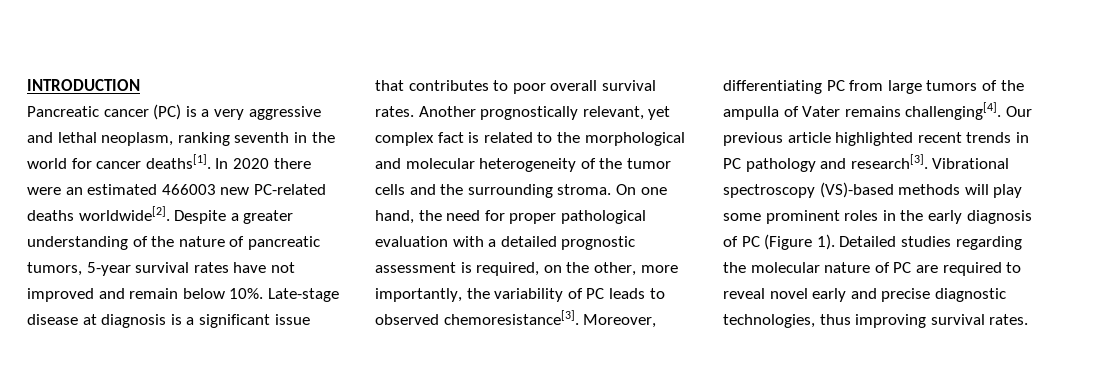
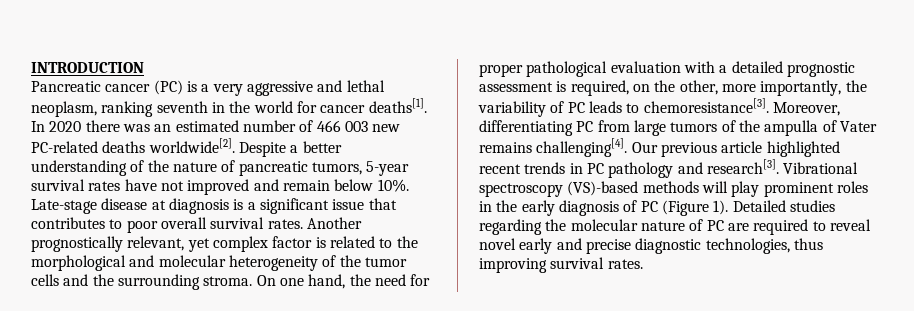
- In 2020 there were an estimated 466003 new PC-related deaths worldwide[2].
+ In 2020 there was an estimated number of 466 003 new PC-related deaths worldwide[2].
- Despite a greater understanding of the nature of pancreatic tumors, 5-year survival rates have not improved and remain below 10%.
+ Despite a better understanding of the nature of pancreatic tumors, 5-year survival rates have not improved and remain below 10%.
- Another prognostically relevant, yet complex fact is related to the morphological and molecular heterogeneity of the tumor cells and the surrounding stroma.
+ Another prognostically relevant, yet complex factor is related to the morphological and molecular heterogeneity of the tumor cells and the surrounding stroma.
- On one hand, the need for proper pathological evaluation with a detailed prognostic assessment is required, on the other, more importantly, the variability of PC leads to observed chemoresistance[3].
+ On one hand, the need for proper pathological evaluation with a detailed prognostic assessment is required, on the other, more importantly, the variability of PC leads to chemoresistance[3].
- Vibrational spectroscopy (VS)-based methods will play some prominent roles in the early diagnosis of PC (Figure 1).
+ Vibrational spectroscopy (VS)-based methods will play prominent roles in the early diagnosis of PC (Figure 1).

